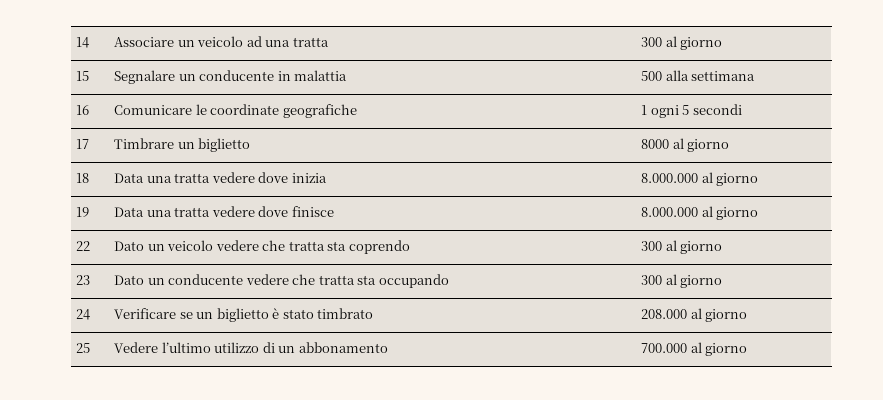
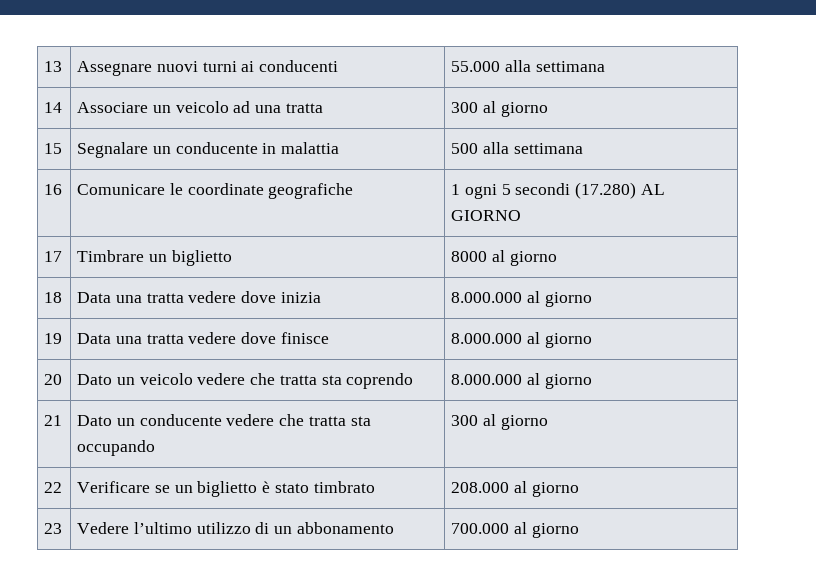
+ 13 | Assegnare nuovi turni ai conducenti | 55.000 alla settimana
- 16 | Comunicare le coordinate geografiche | 1 ogni 5 secondi
+ 16 | Comunicare le coordinate geografiche | 1 ogni 5 secondi (17.280) AL GIORNO
- 22 | Dato un veicolo vedere che tratta sta coprendo | 300 al giorno
- 23 | Dato un conducente vedere che tratta sta occupando | 300 al giorno
+ 20 | Dato un veicolo vedere che tratta sta coprendo | 8.000.000 al giorno
+ 21 | Dato un conducente vedere che tratta sta occupando | 300 al giorno
- 24 | Verificare se un biglietto è stato timbrato | 208.000 al giorno
+ 22 | Verificare se un biglietto è stato timbrato | 208.000 al giorno
- 25 | Vedere l’ultimo utilizzo di un abbonamento | 700.000 al giorno
+ 23 | Vedere l’ultimo utilizzo di un abbonamento | 700.000 al giorno

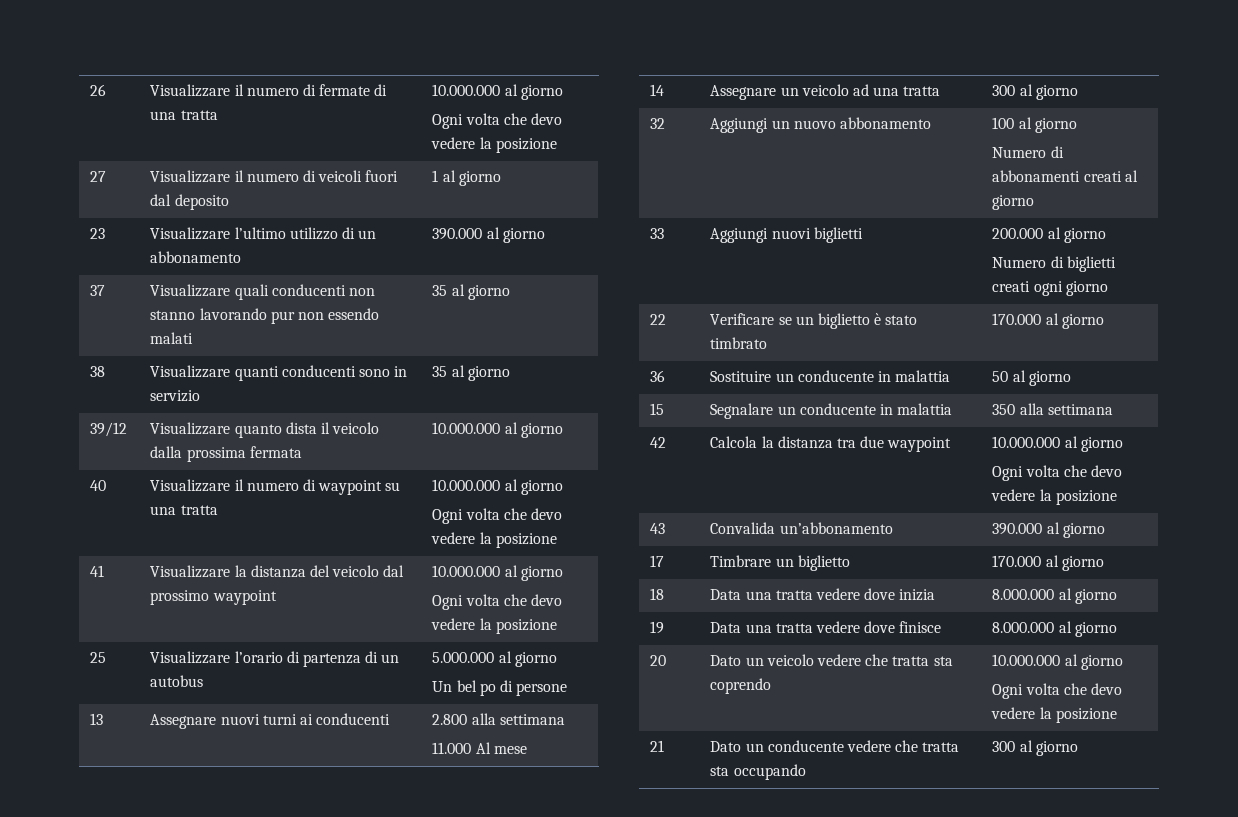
+ 26 | Visualizzare il numero di fermate di una tratta | 10.000.000 al giorno
+ Ogni volta che devo vedere la posizione
+ 27 | Visualizzare il numero di veicoli fuori dal deposito | 1 al giorno
+ 23 | Visualizzare l’ultimo utilizzo di un abbonamento | 390.000 al giorno
+ 37 | Visualizzare quali conducenti non stanno lavorando pur non essendo malati | 35 al giorno
+ 38 | Visualizzare quanti conducenti sono in servizio | 35 al giorno
+ 39/12 | Visualizzare quanto dista il veicolo dalla prossima fermata | 10.000.000 al giorno
+ 40 | Visualizzare il numero di waypoint su una tratta | 10.000.000 al giorno
+ Ogni volta che devo vedere la posizione
+ 41 | Visualizzare la distanza del veicolo dal prossimo waypoint | 10.000.000 al giorno
+ Ogni volta che devo vedere la posizione
+ 25 | Visualizzare l’orario di partenza di un autobus | 5.000.000 al giorno
+ Un bel po di persone
- 13 | Assegnare nuovi turni ai conducenti | 55.000 alla settimana
+ 13 | Assegnare nuovi turni ai conducenti | 2.800 alla settimana
+ 11.000 Al mese
- 14 | Associare un veicolo ad una tratta | 300 al giorno
+ 14 | Assegnare un veicolo ad una tratta | 300 al giorno
+ 32 | Aggiungi un nuovo abbonamento | 100 al giorno
+ Numero di abbonamenti creati al giorno
+ 33 | Aggiungi nuovi biglietti | 200.000 al giorno
+ Numero di biglietti creati ogni giorno
+ 22 | Verificare se un biglietto è stato timbrato | 170.000 al giorno
+ 36 | Sostituire un conducente in malattia | 50 al giorno
- 15 | Segnalare un conducente in malattia | 500 alla settimana
- 16 | Comunicare le coordinate geografiche | 1 ogni 5 secondi (17.280) AL GIORNO
+ 15 | Segnalare un conducente in malattia | 350 alla settimana
+ 42 | Calcola la distanza tra due waypoint | 10.000.000 al giorno
+ Ogni volta che devo vedere la posizione
+ 43 | Convalida un’abbonamento | 390.000 al giorno
- 17 | Timbrare un biglietto | 8000 al giorno
+ 17 | Timbrare un biglietto | 170.000 al giorno
- 20 | Dato un veicolo vedere che tratta sta coprendo | 8.000.000 al giorno
+ 20 | Dato un veicolo vedere che tratta sta coprendo | 10.000.000 al giorno
+ Ogni volta che devo vedere la posizione
- 22 | Verificare se un biglietto è stato timbrato | 208.000 al giorno
- 23 | Vedere l’ultimo utilizzo di un abbonamento | 700.000 al giorno

